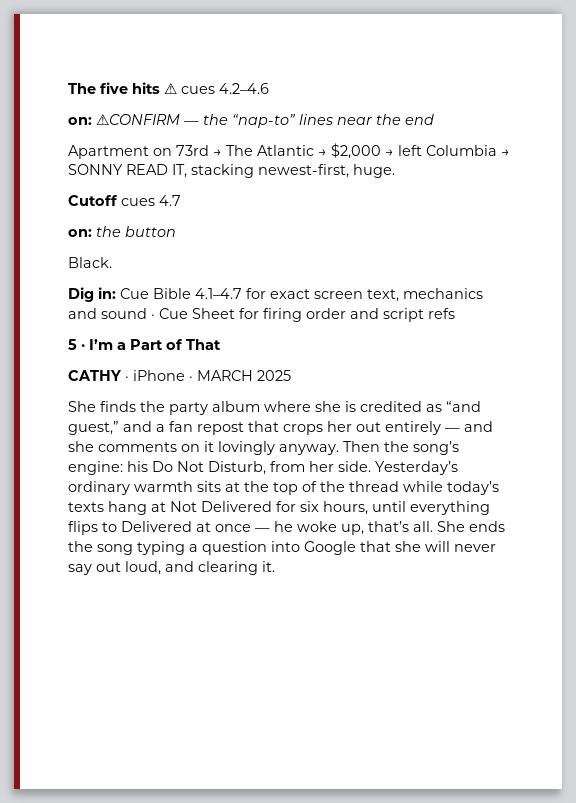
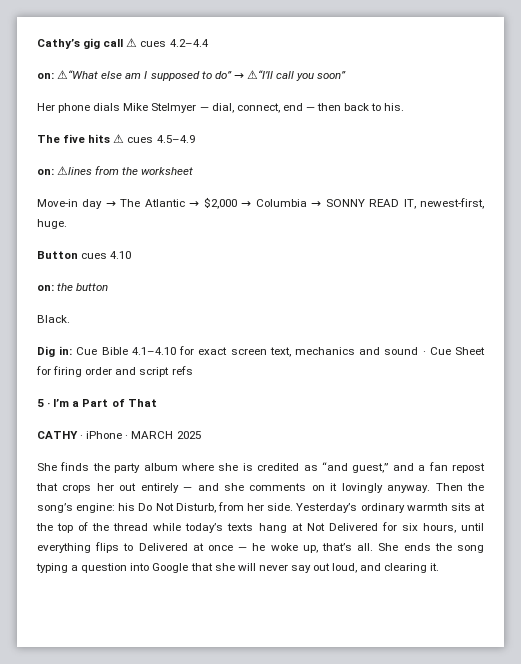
+ Cathy’s gig call ⚠ cues 4.2–4.4
+ on: ⚠“What else am I supposed to do” → ⚠“I’ll call you soon”
+ Her phone dials Mike Stelmyer — dial, connect, end — then back to his.
- The five hits ⚠ cues 4.2–4.6
- on: ⚠CONFIRM — the “nap-to” lines near the end
- Apartment on 73rd → The Atlantic → $2,000 → left Columbia → SONNY READ IT, stacking newest-first, huge.
+ The five hits ⚠ cues 4.5–4.9
+ on: ⚠lines from the worksheet
+ Move-in day → The Atlantic → $2,000 → Columbia → SONNY READ IT, newest-first, huge.
- Cutoff cues 4.7
+ Button cues 4.10
- Dig in: Cue Bible 4.1–4.7 for exact screen text, mechanics and sound · Cue Sheet for firing order and script refs
+ Dig in: Cue Bible 4.1–4.10 for exact screen text, mechanics and sound · Cue Sheet for firing order and script refs

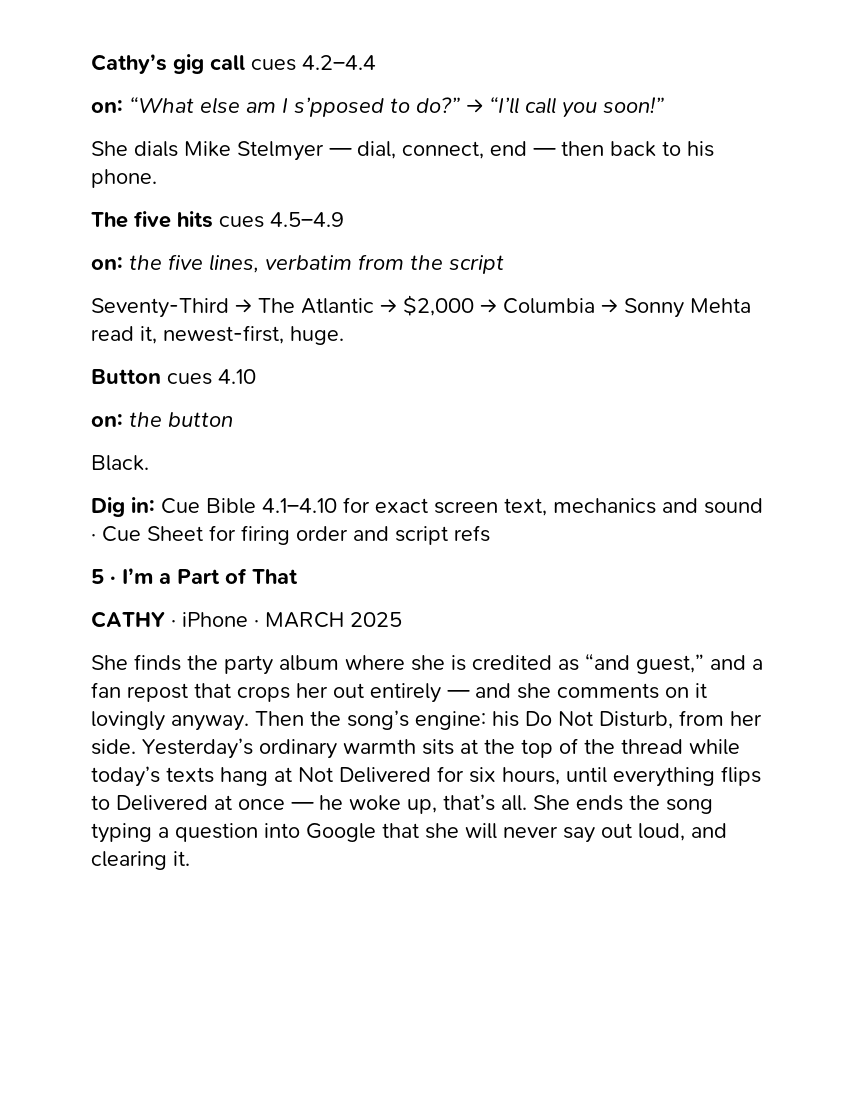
- Cathy’s gig call ⚠ cues 4.2–4.4
+ Cathy’s gig call cues 4.2–4.4
- on: ⚠“What else am I supposed to do” → ⚠“I’ll call you soon”
- Her phone dials Mike Stelmyer — dial, connect, end — then back to his.
+ on: “What else am I s’pposed to do?” → “I’ll call you soon!”
+ She dials Mike Stelmyer — dial, connect, end — then back to his phone.
- The five hits ⚠ cues 4.5–4.9
+ The five hits cues 4.5–4.9
- on: ⚠lines from the worksheet
- Move-in day → The Atlantic → $2,000 → Columbia → SONNY READ IT, newest-first, huge.
+ on: the five lines, verbatim from the script
+ Seventy-Third → The Atlantic → $2,000 → Columbia → Sonny Mehta read it, newest-first, huge.

